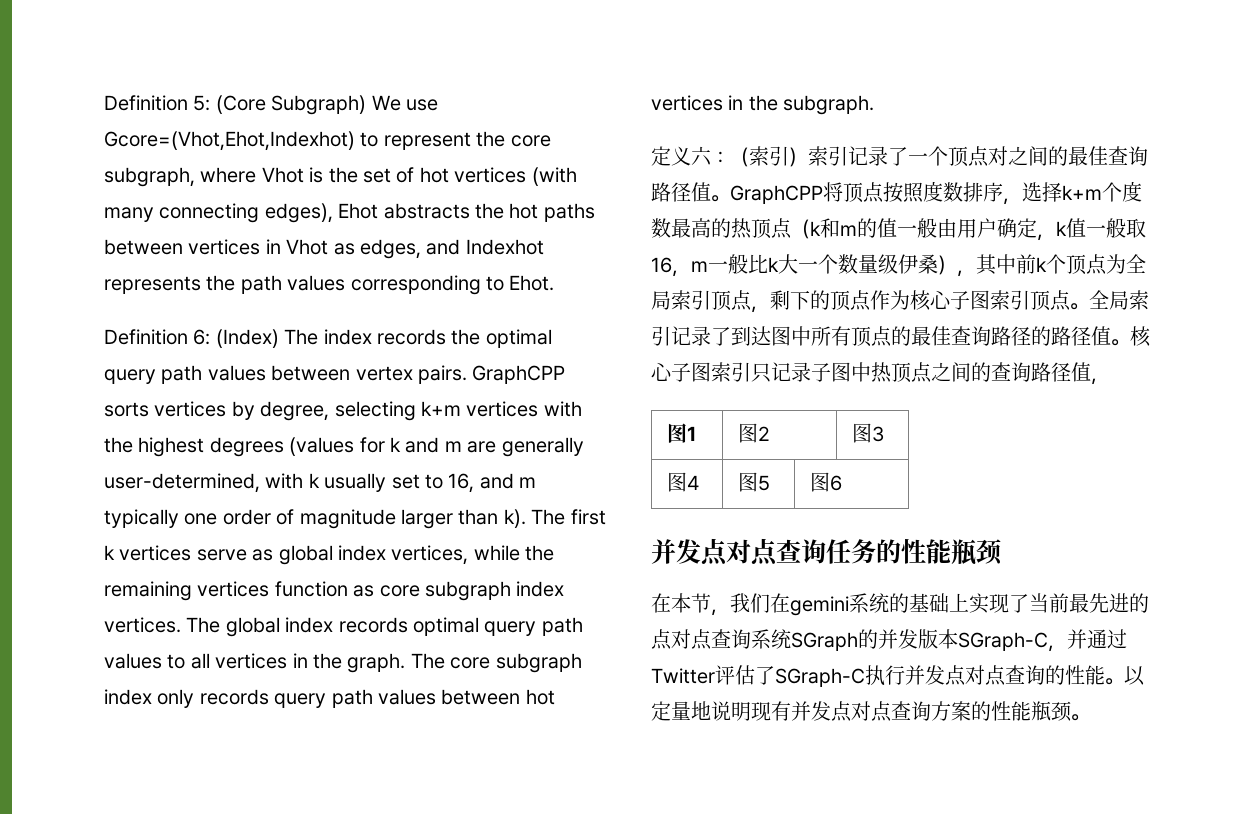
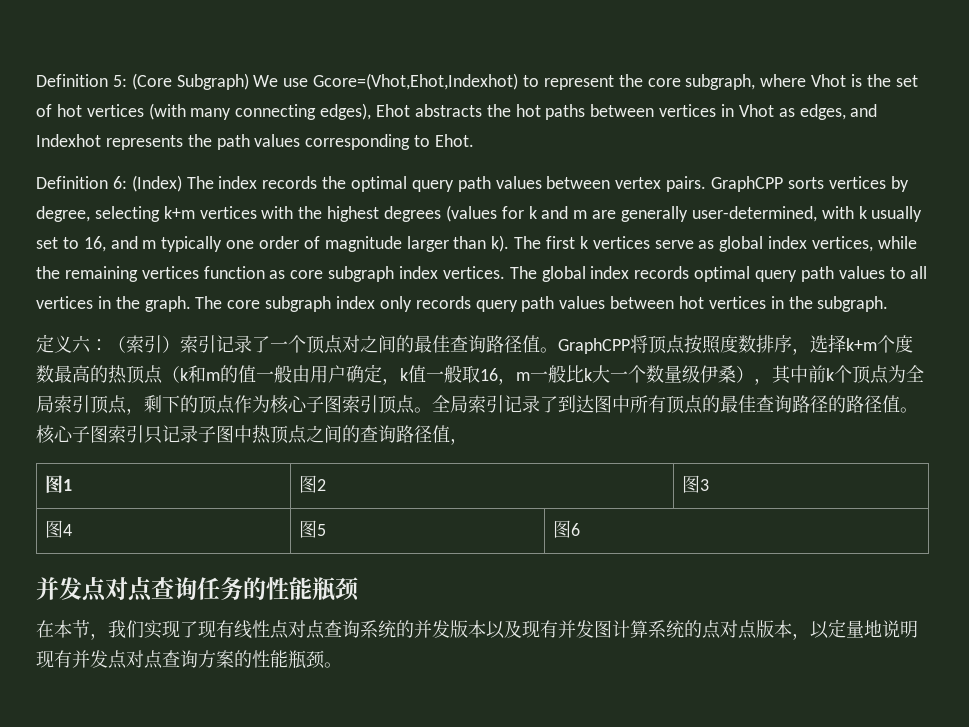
- 在本节，我们在gemini系统的基础上实现了当前最先进的点对点查询系统SGraph的并发版本SGraph-C，并通过Twitter评估了SGraph-C执行并发点对点查询的性能。以定量地说明现有并发点对点查询方案的性能瓶颈。
+ 在本节，我们实现了现有线性点对点查询系统的并发版本以及现有并发图计算系统的点对点版本，以定量地说明现有并发点对点查询方案的性能瓶颈。

